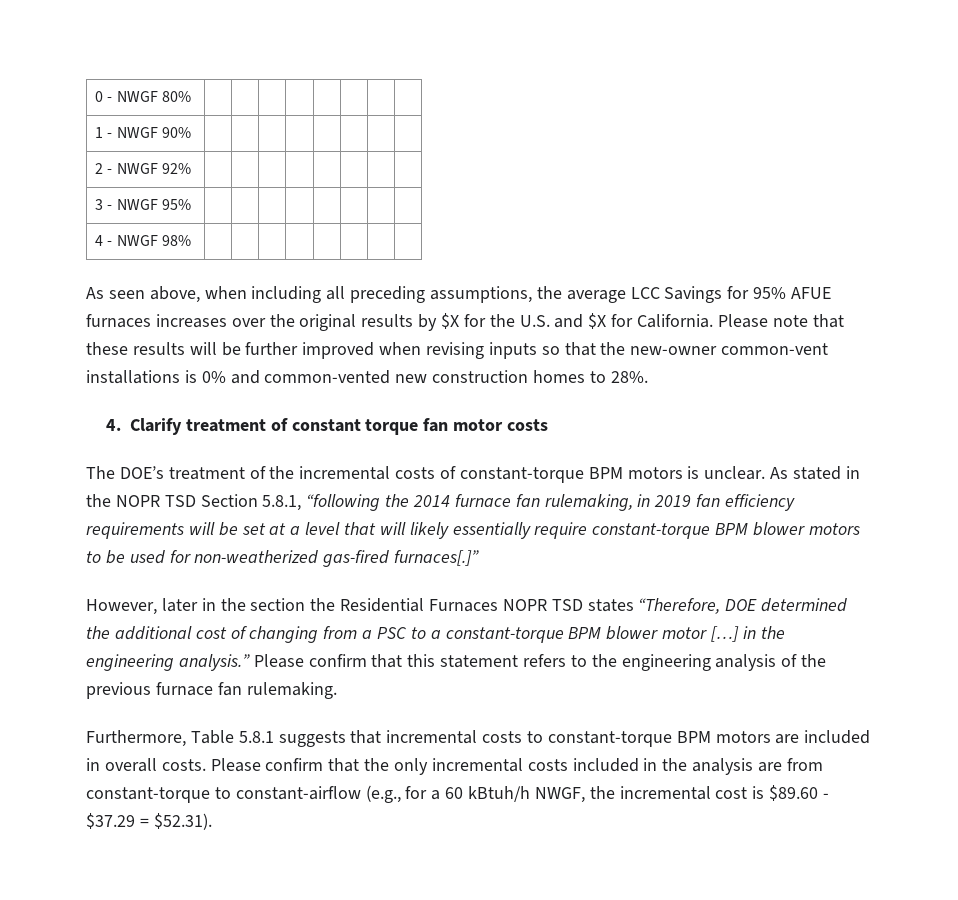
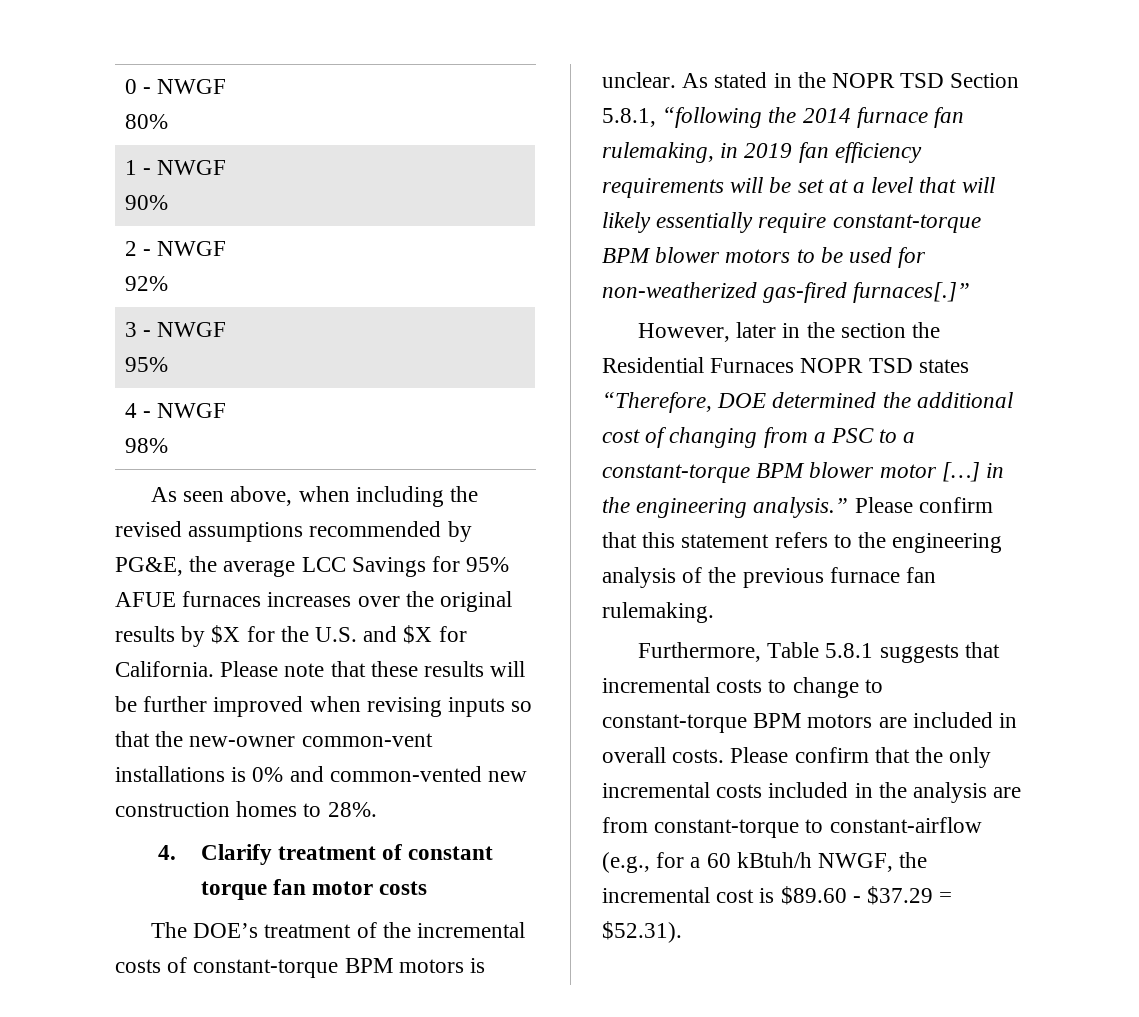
- As seen above, when including all preceding assumptions, the average LCC Savings for 95% AFUE furnaces increases over the original results by $X for the U.S. and $X for California.
+ As seen above, when including the revised assumptions recommended by PG&E, the average LCC Savings for 95% AFUE furnaces increases over the original results by $X for the U.S. and $X for California.
- Furthermore, Table 5.8.1 suggests that incremental costs to constant-torque BPM motors are included in overall costs.
+ Furthermore, Table 5.8.1 suggests that incremental costs to change to constant-torque BPM motors are included in overall costs.

